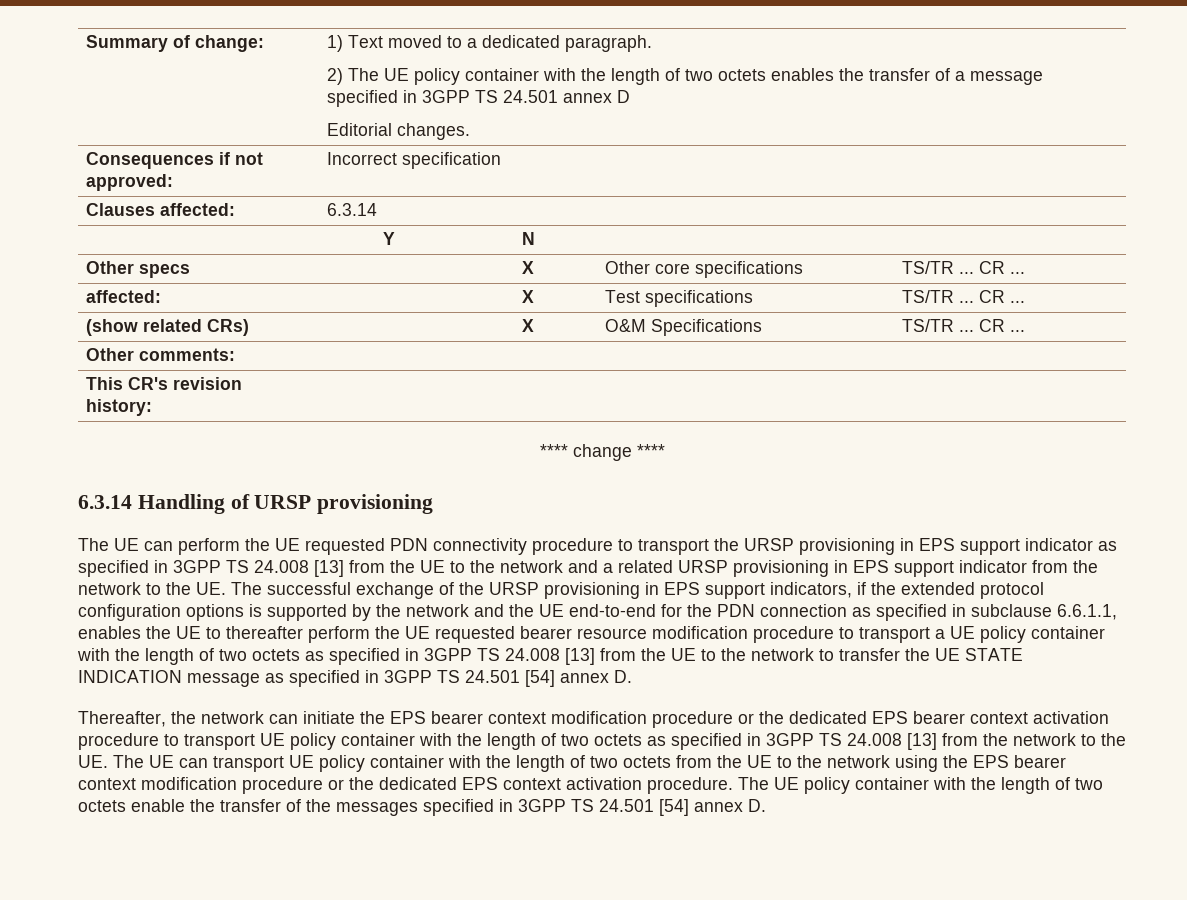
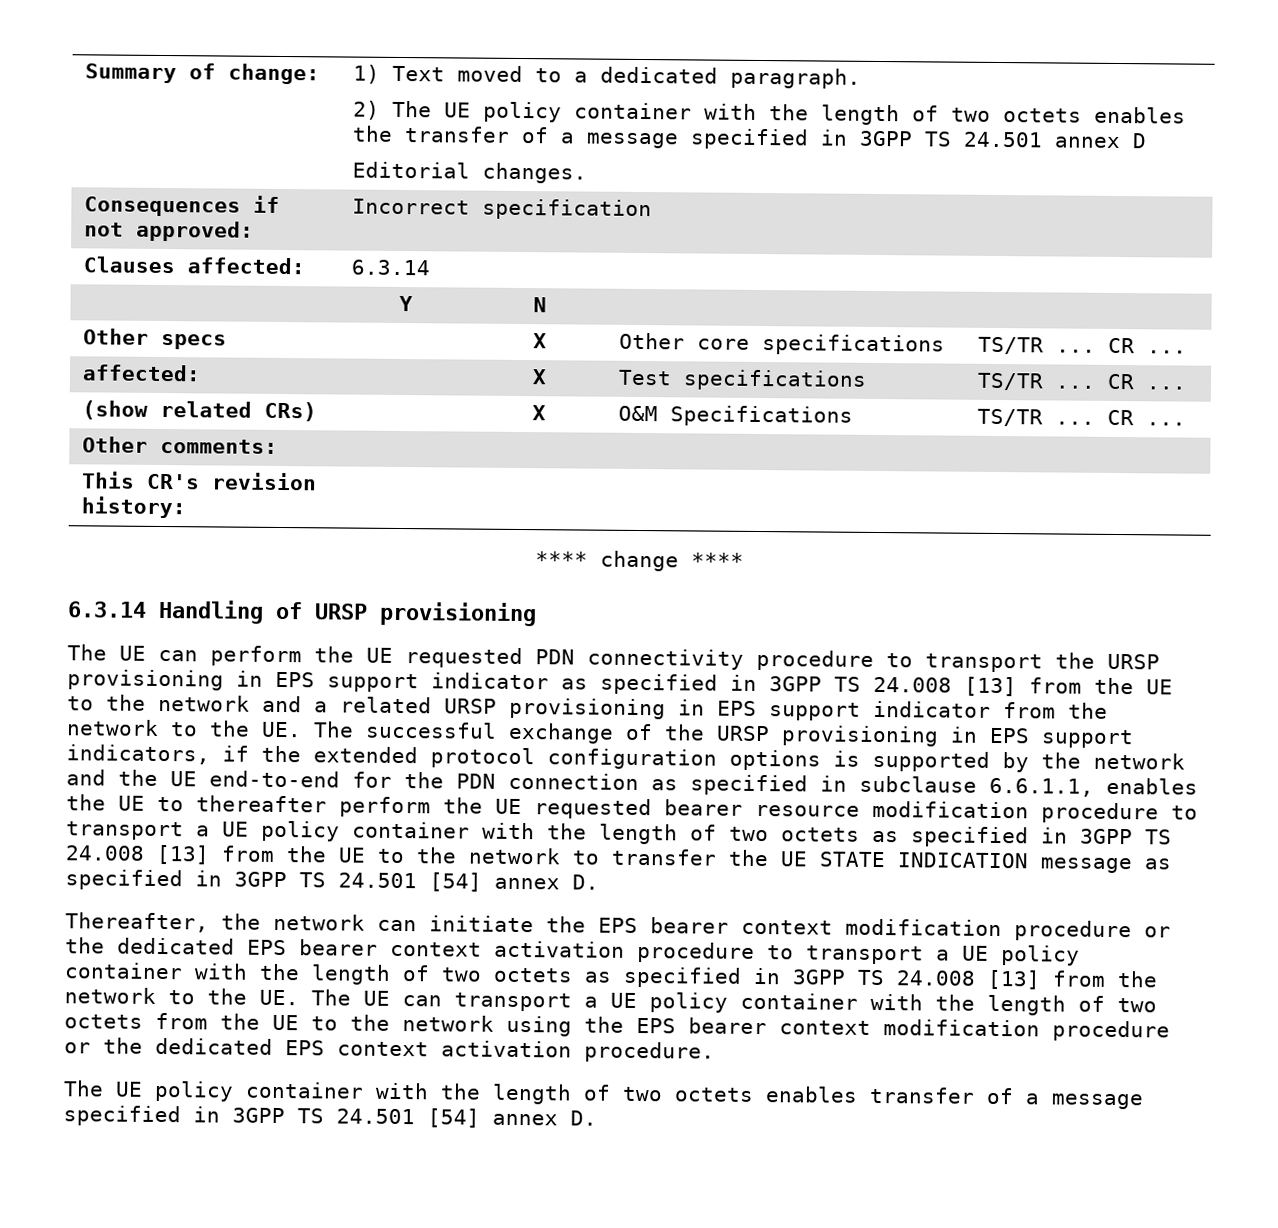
- Thereafter, the network can initiate the EPS bearer context modification procedure or the dedicated EPS bearer context activation procedure to transport UE policy container with the length of two octets as specified in 3GPP TS 24.008 [13] from the network to the UE. The UE can transport UE policy container with the length of two octets from the UE to the network using the EPS bearer context modification procedure or the dedicated EPS context activation procedure. The UE policy container with the length of two octets enable the transfer of the messages specified in 3GPP TS 24.501 [54] annex D.
+ Thereafter, the network can initiate the EPS bearer context modification procedure or the dedicated EPS bearer context activation procedure to transport a UE policy container with the length of two octets as specified in 3GPP TS 24.008 [13] from the network to the UE. The UE can transport a UE policy container with the length of two octets from the UE to the network using the EPS bearer context modification procedure or the dedicated EPS context activation procedure.
+ The UE policy container with the length of two octets enables transfer of a message specified in 3GPP TS 24.501 [54] annex D.

